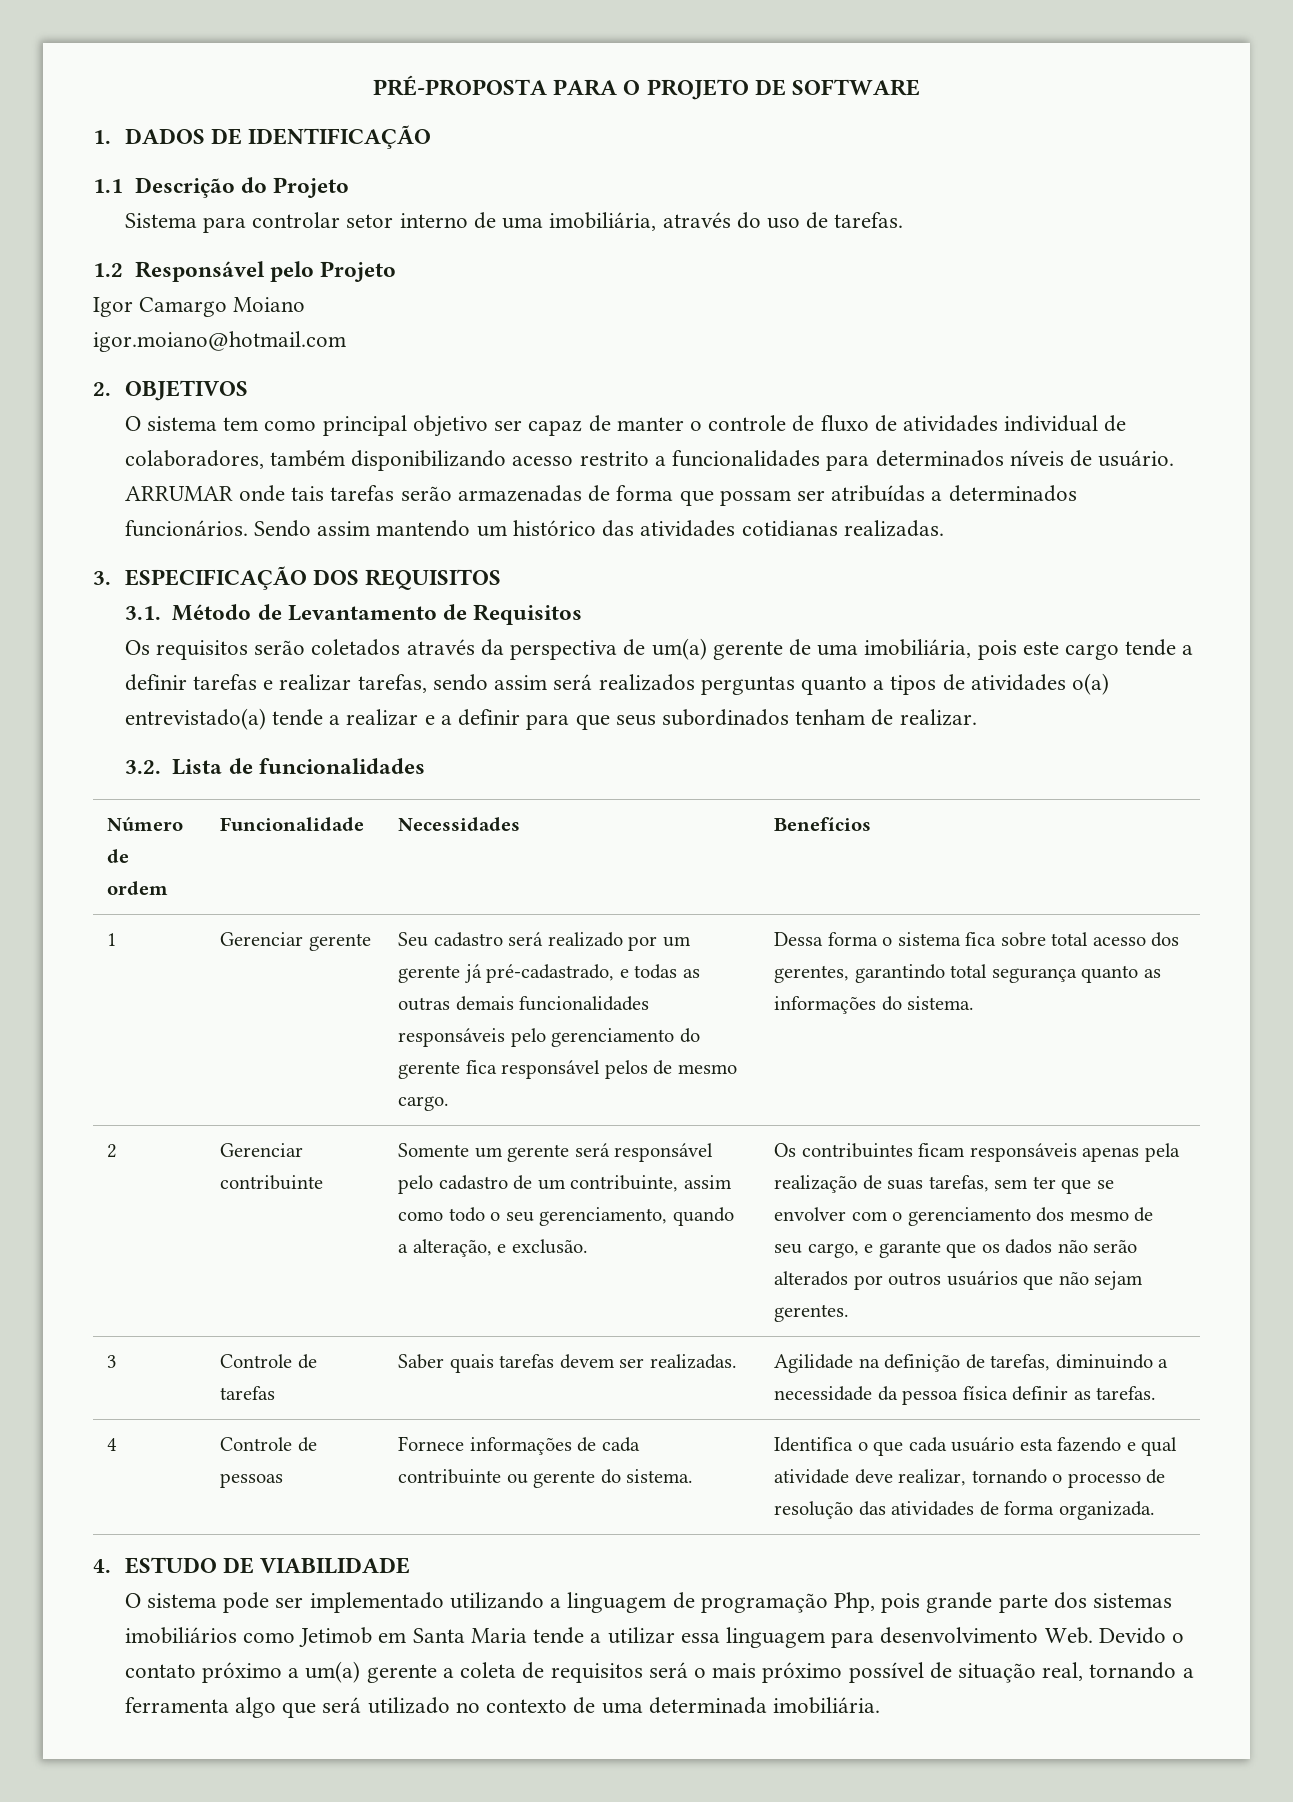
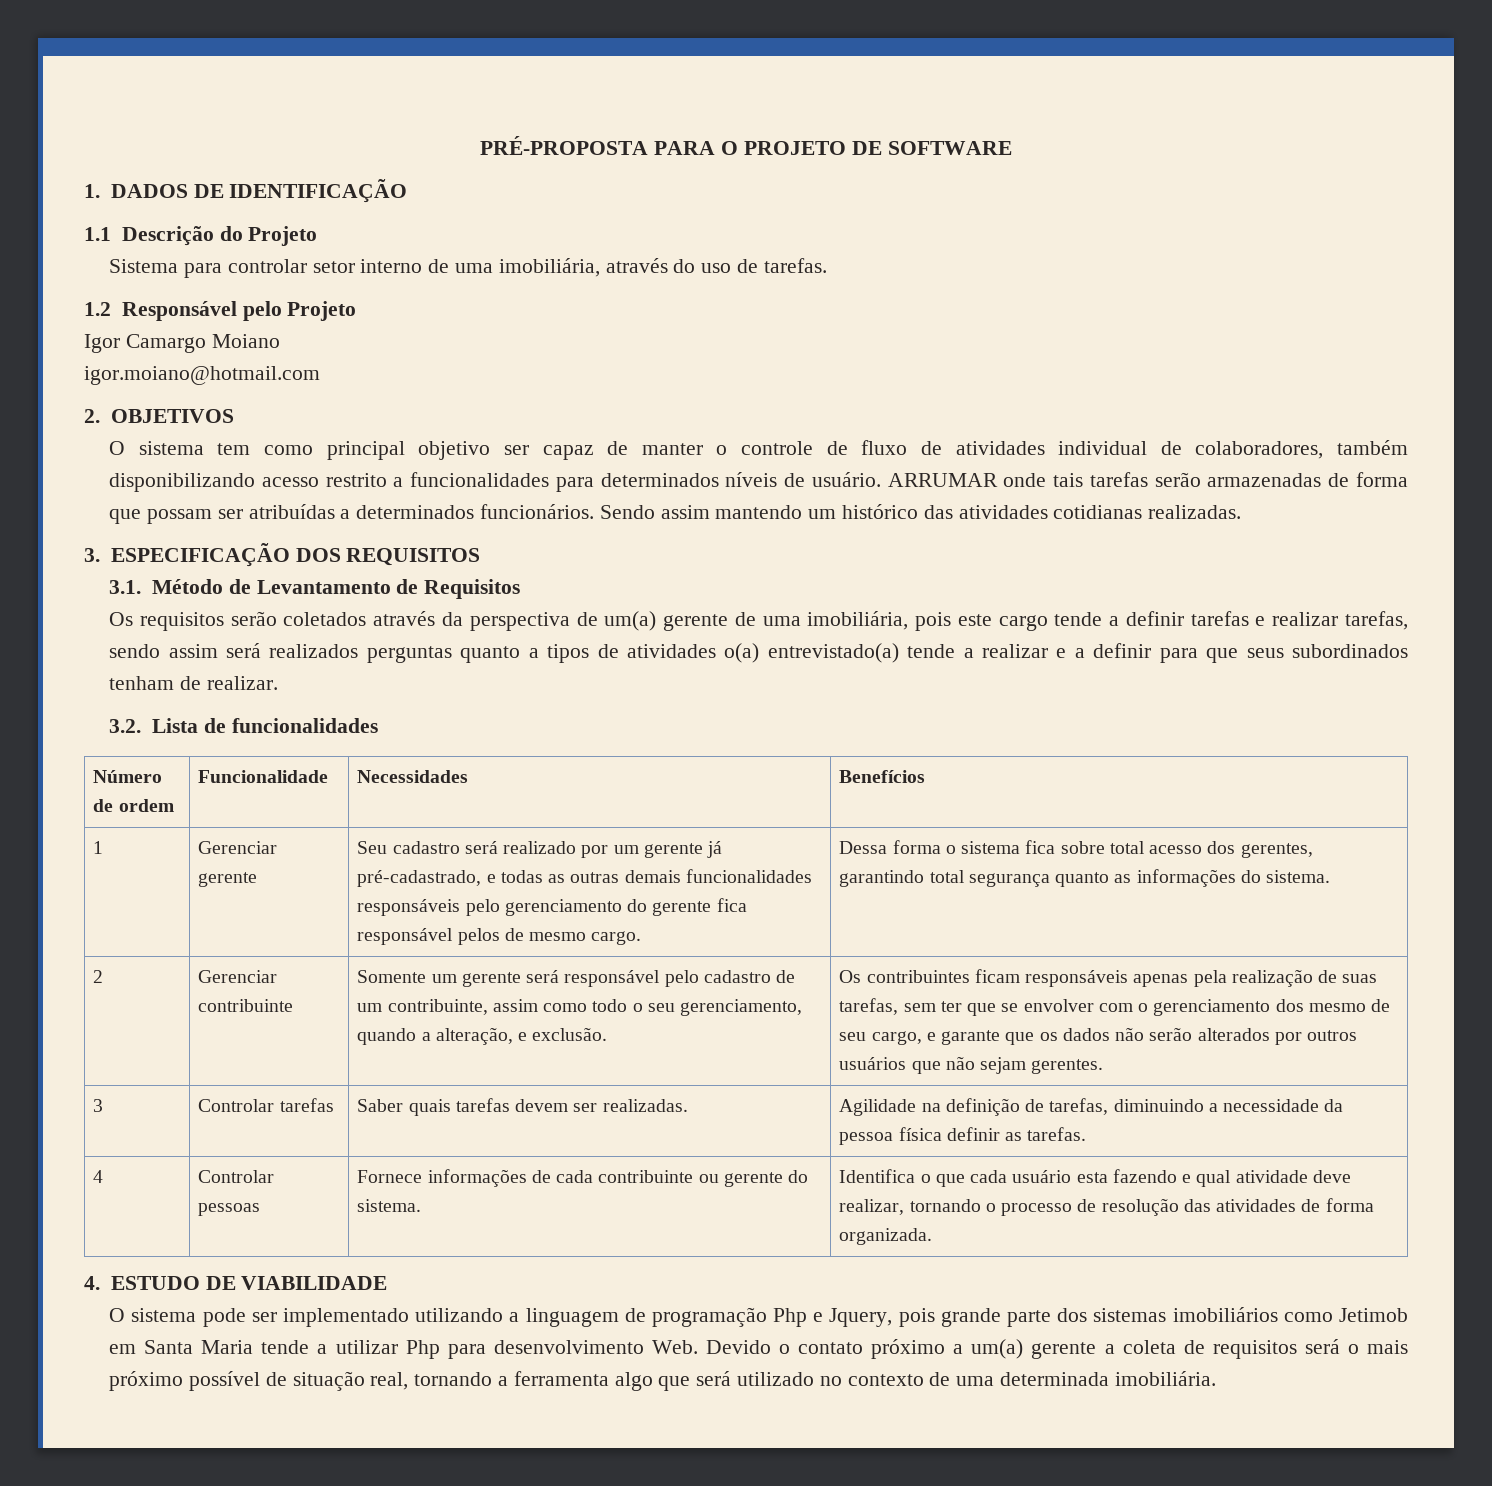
- 3 | Controle de tarefas | Saber quais tarefas devem ser realizadas. | Agilidade na definição de tarefas, diminuindo a necessidade da pessoa física definir as tarefas.
+ 3 | Controlar tarefas | Saber quais tarefas devem ser realizadas. | Agilidade na definição de tarefas, diminuindo a necessidade da pessoa física definir as tarefas.
- 4 | Controle de pessoas | Fornece informações de cada contribuinte ou gerente do sistema. | Identifica o que cada usuário esta fazendo e qual atividade deve realizar, tornando o processo de resolução das atividades de forma organizada.
+ 4 | Controlar pessoas | Fornece informações de cada contribuinte ou gerente do sistema. | Identifica o que cada usuário esta fazendo e qual atividade deve realizar, tornando o processo de resolução das atividades de forma organizada.
- O sistema pode ser implementado utilizando a linguagem de programação Php, pois grande parte dos sistemas imobiliários como Jetimob em Santa Maria tende a utilizar essa linguagem para desenvolvimento Web. Devido o contato próximo a um(a) gerente a coleta de requisitos será o mais próximo possível de situação real, tornando a ferramenta algo que será utilizado no contexto de uma determinada imobiliária.
+ O sistema pode ser implementado utilizando a linguagem de programação Php e Jquery, pois grande parte dos sistemas imobiliários como Jetimob em Santa Maria tende a utilizar Php para desenvolvimento Web. Devido o contato próximo a um(a) gerente a coleta de requisitos será o mais próximo possível de situação real, tornando a ferramenta algo que será utilizado no contexto de uma determinada imobiliária.

